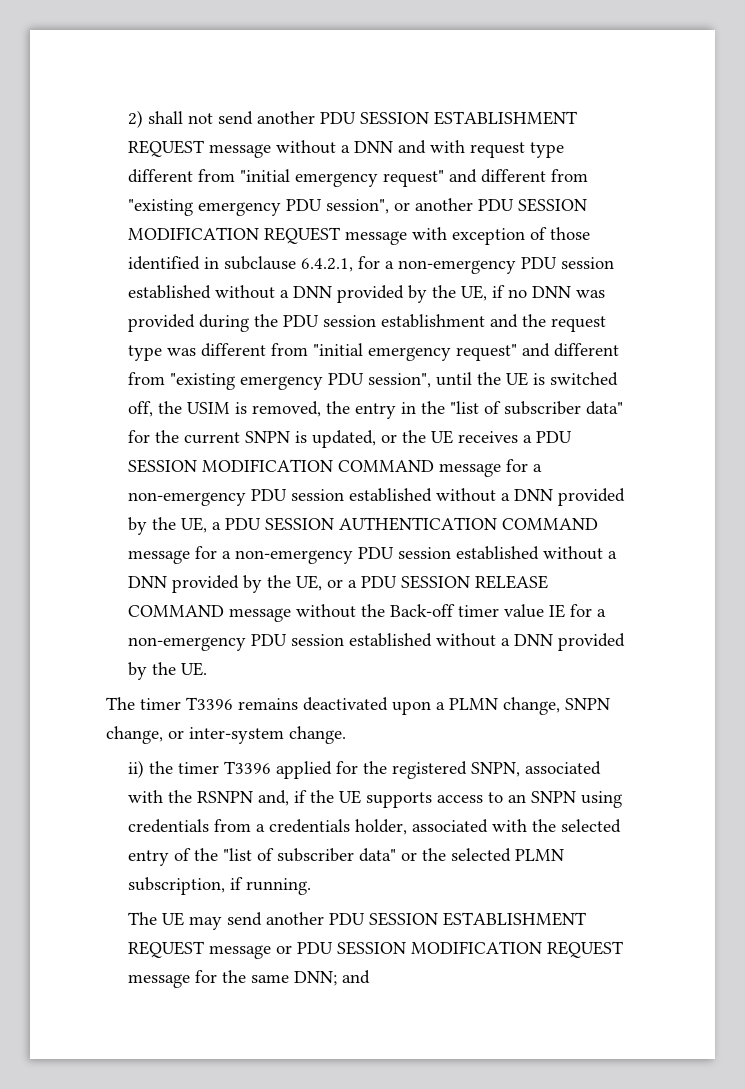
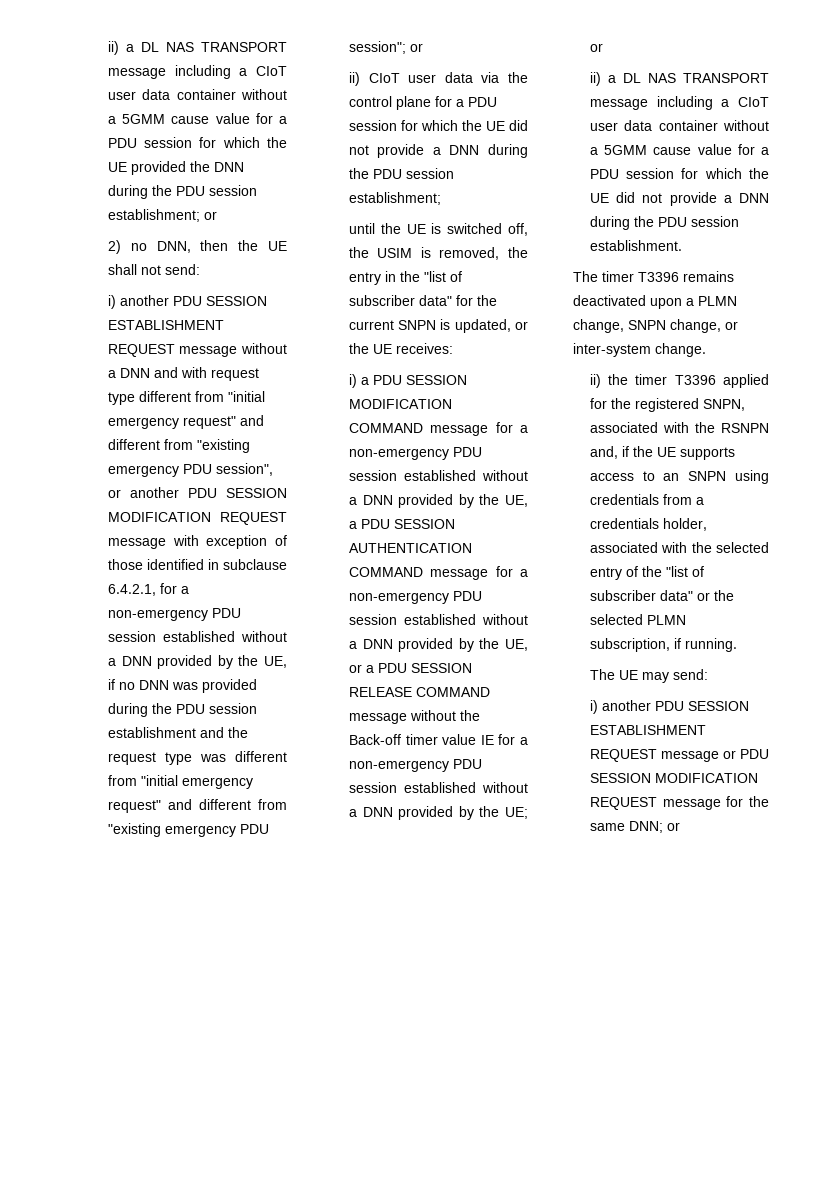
- 2) shall not send another PDU SESSION ESTABLISHMENT REQUEST message without a DNN and with request type different from "initial emergency request" and different from "existing emergency PDU session", or another PDU SESSION MODIFICATION REQUEST message with exception of those identified in subclause 6.4.2.1, for a non-emergency PDU session established without a DNN provided by the UE, if no DNN was provided during the PDU session establishment and the request type was different from "initial emergency request" and different from "existing emergency PDU session", until the UE is switched off, the USIM is removed, the entry in the "list of subscriber data" for the current SNPN is updated, or the UE receives a PDU SESSION MODIFICATION COMMAND message for a non-emergency PDU session established without a DNN provided by the UE, a PDU SESSION AUTHENTICATION COMMAND message for a non-emergency PDU session established without a DNN provided by the UE, or a PDU SESSION RELEASE COMMAND message without the Back-off timer value IE for a non-emergency PDU session established without a DNN provided by the UE.
+ ii) a DL NAS TRANSPORT message including a CIoT user data container without a 5GMM cause value for a PDU session for which the UE provided the DNN during the PDU session establishment; or
+ 2) no DNN, then the UE shall not send:
+ i) another PDU SESSION ESTABLISHMENT REQUEST message without a DNN and with request type different from "initial emergency request" and different from "existing emergency PDU session", or another PDU SESSION MODIFICATION REQUEST message with exception of those identified in subclause 6.4.2.1, for a non-emergency PDU session established without a DNN provided by the UE, if no DNN was provided during the PDU session establishment and the request type was different from "initial emergency request" and different from "existing emergency PDU session"; or
+ ii) CIoT user data via the control plane for a PDU session for which the UE did not provide a DNN during the PDU session establishment;
+ until the UE is switched off, the USIM is removed, the entry in the "list of subscriber data" for the current SNPN is updated, or the UE receives:
+ i) a PDU SESSION MODIFICATION COMMAND message for a non-emergency PDU session established without a DNN provided by the UE, a PDU SESSION AUTHENTICATION COMMAND message for a non-emergency PDU session established without a DNN provided by the UE, or a PDU SESSION RELEASE COMMAND message without the Back-off timer value IE for a non-emergency PDU session established without a DNN provided by the UE; or
+ ii) a DL NAS TRANSPORT message including a CIoT user data container without a 5GMM cause value for a PDU session for which the UE did not provide a DNN during the PDU session establishment.
- The UE may send another PDU SESSION ESTABLISHMENT REQUEST message or PDU SESSION MODIFICATION REQUEST message for the same DNN; and
+ The UE may send:
+ i) another PDU SESSION ESTABLISHMENT REQUEST message or PDU SESSION MODIFICATION REQUEST message for the same DNN; or

